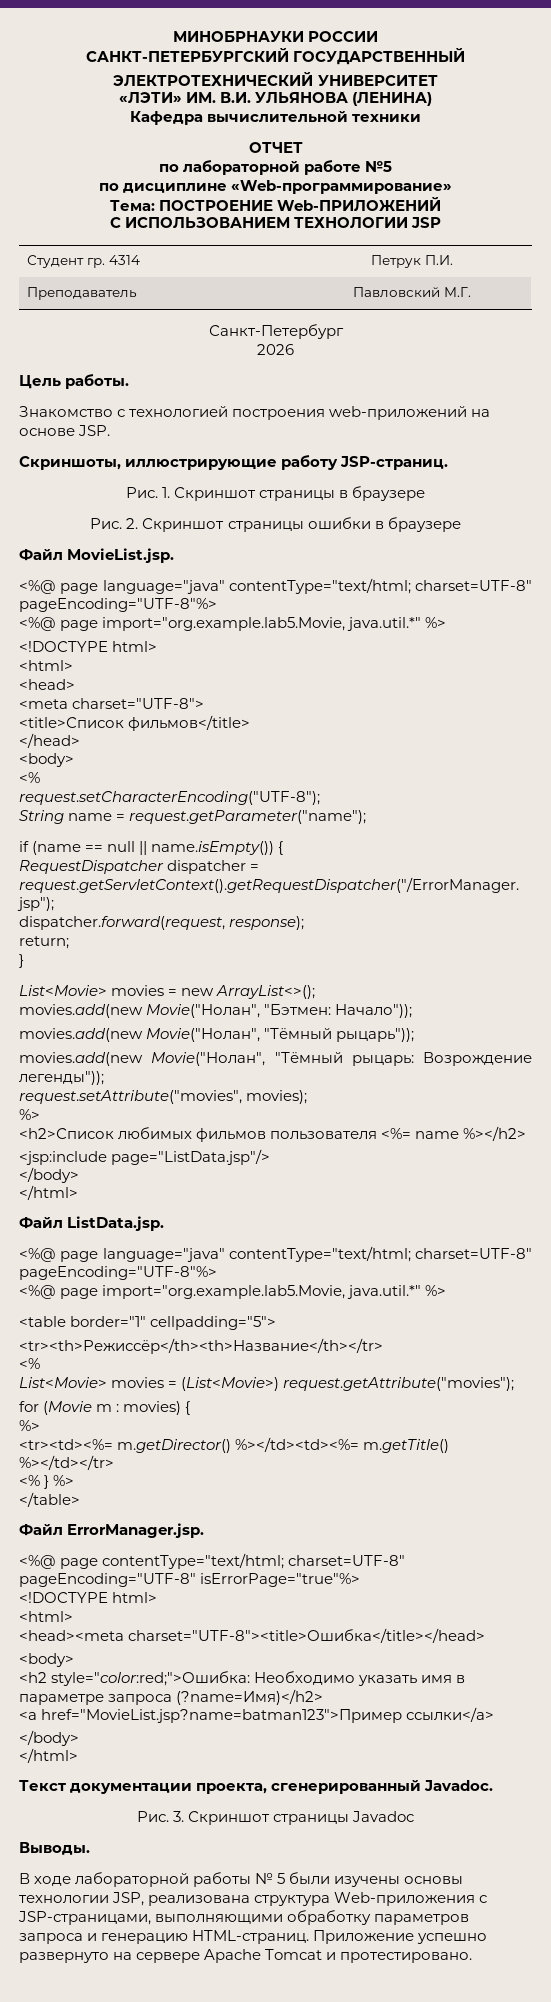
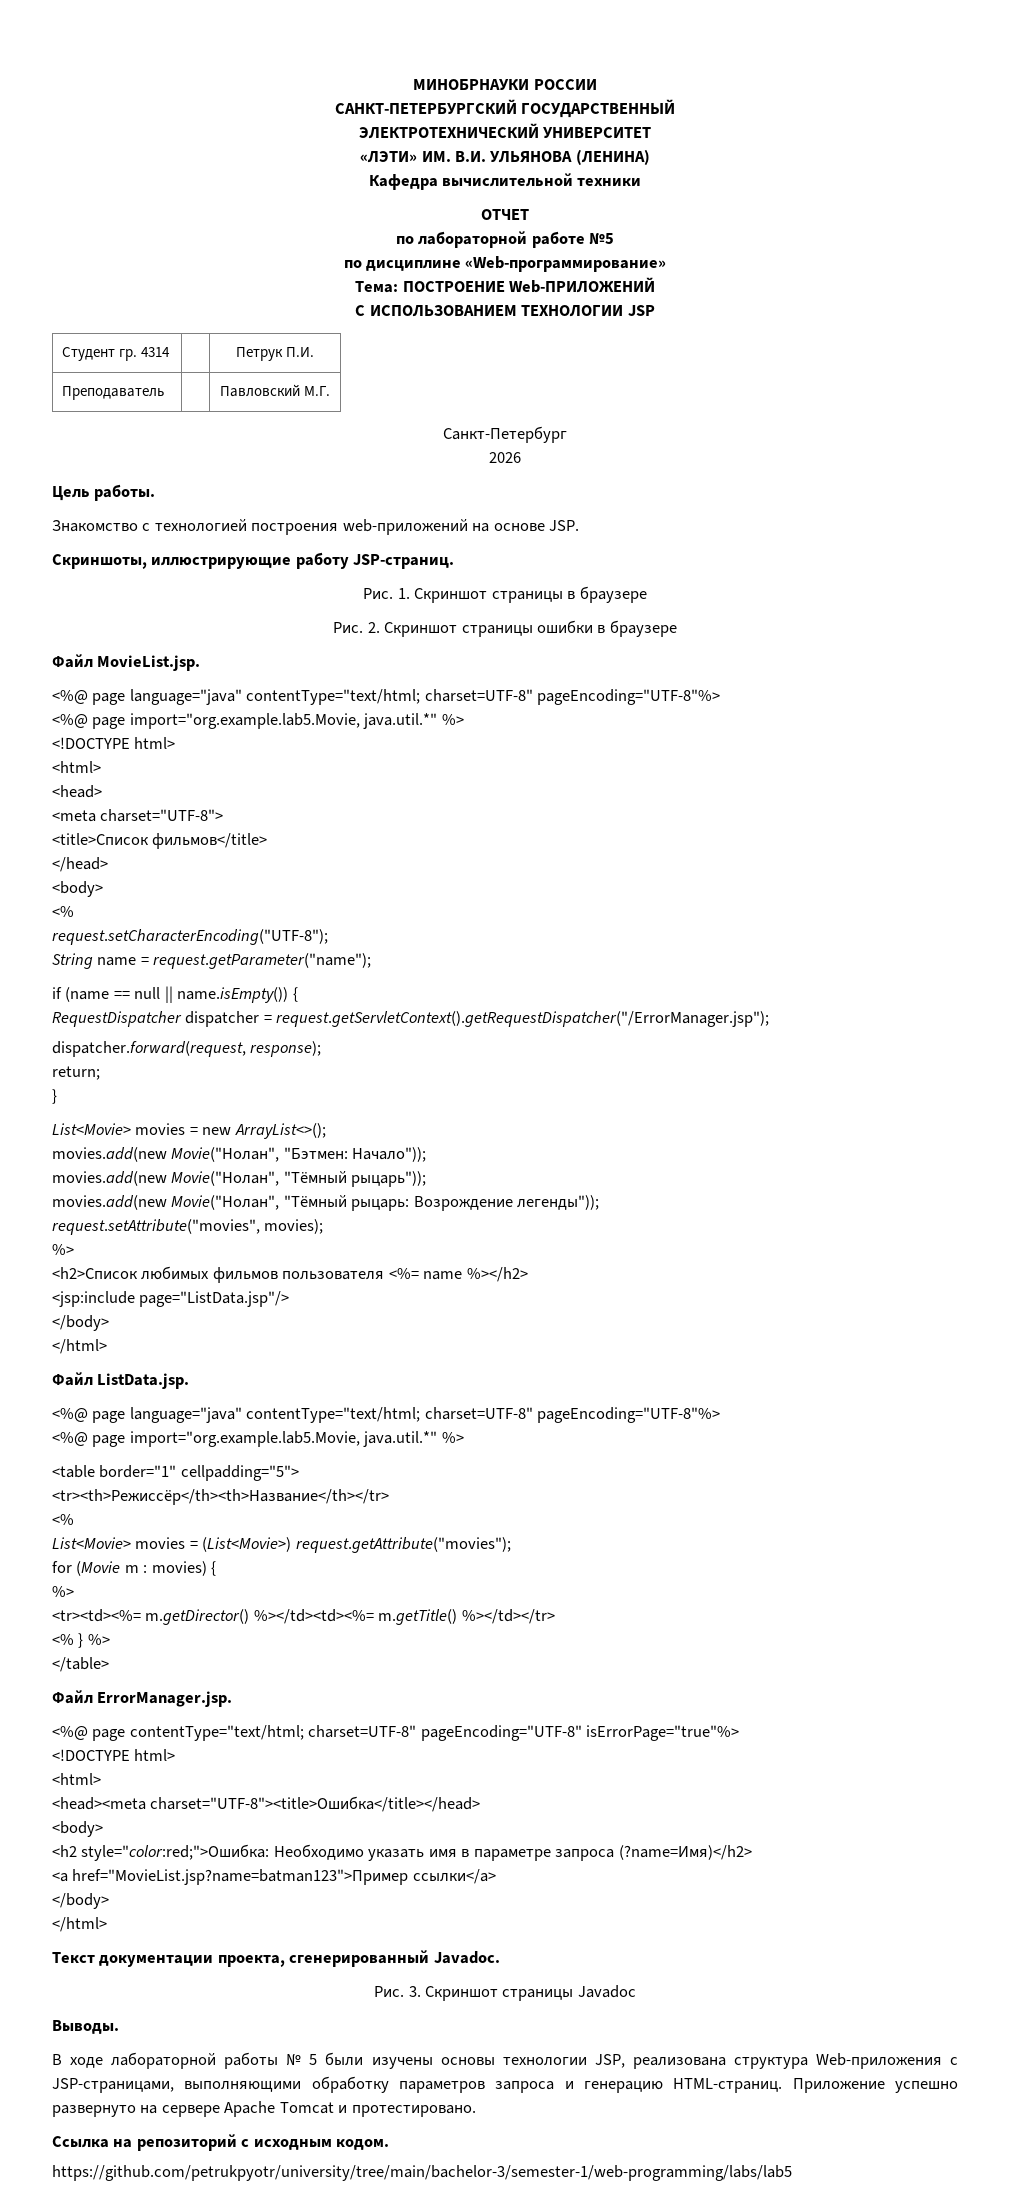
+ Ссылка на репозиторий с исходным кодом.
+ https://github.com/petrukpyotr/university/tree/main/bachelor-3/semester-1/web-programming/labs/lab5

